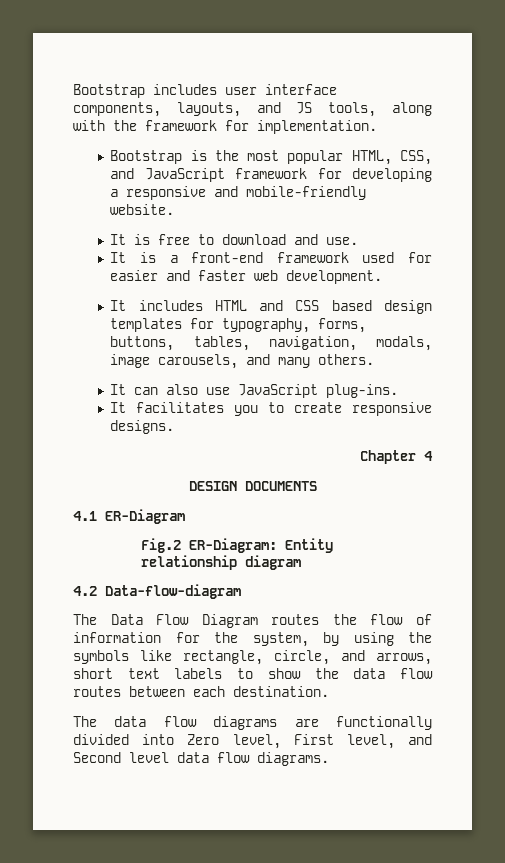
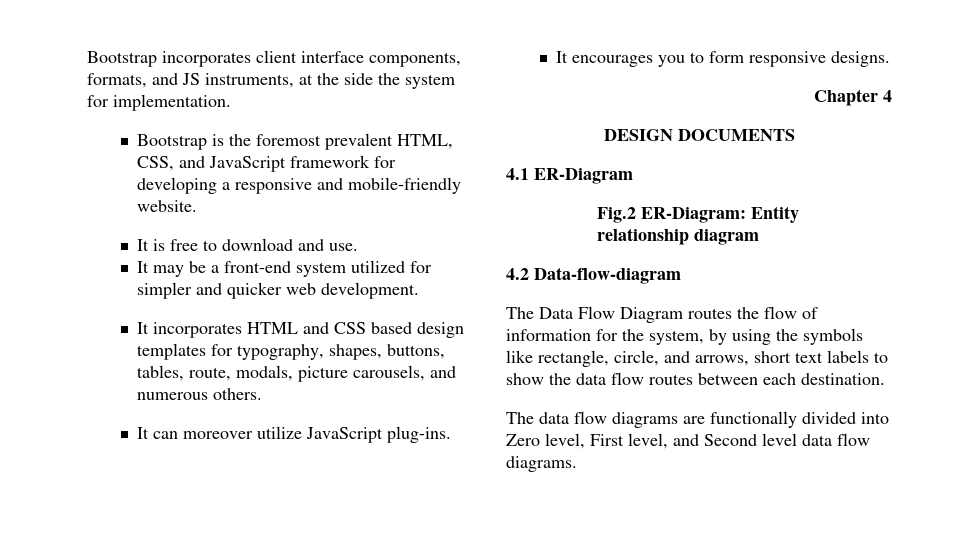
- Bootstrap includes user interface components, layouts, and JS tools, along with the framework for implementation.
+ Bootstrap incorporates client interface components, formats, and JS instruments, at the side the system for implementation.
- Bootstrap is the most popular HTML, CSS, and JavaScript framework for developing a responsive and mobile-friendly website.
+ Bootstrap is the foremost prevalent HTML, CSS, and JavaScript framework for developing a responsive and mobile-friendly website.
- It is a front-end framework used for easier and faster web development.
+ It may be a front-end system utilized for simpler and quicker web development.
- It includes HTML and CSS based design templates for typography, forms, buttons, tables, navigation, modals, image carousels, and many others.
+ It incorporates HTML and CSS based design templates for typography, shapes, buttons, tables, route, modals, picture carousels, and numerous others.
- It can also use JavaScript plug-ins.
+ It can moreover utilize JavaScript plug-ins.
- It facilitates you to create responsive designs.
+ It encourages you to form responsive designs.

